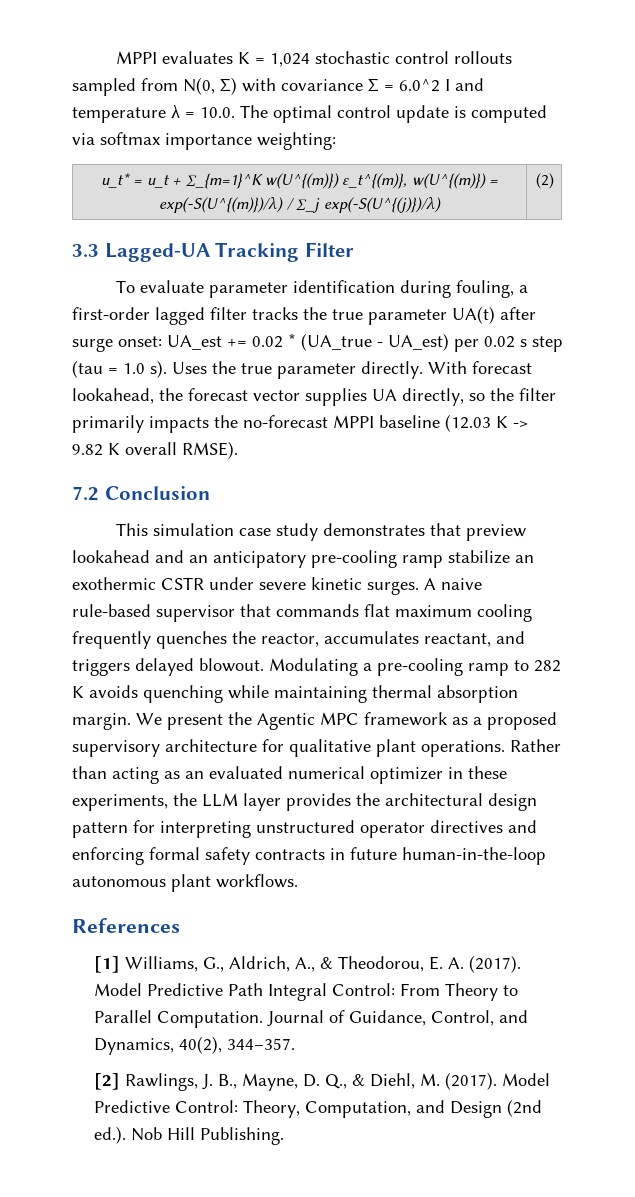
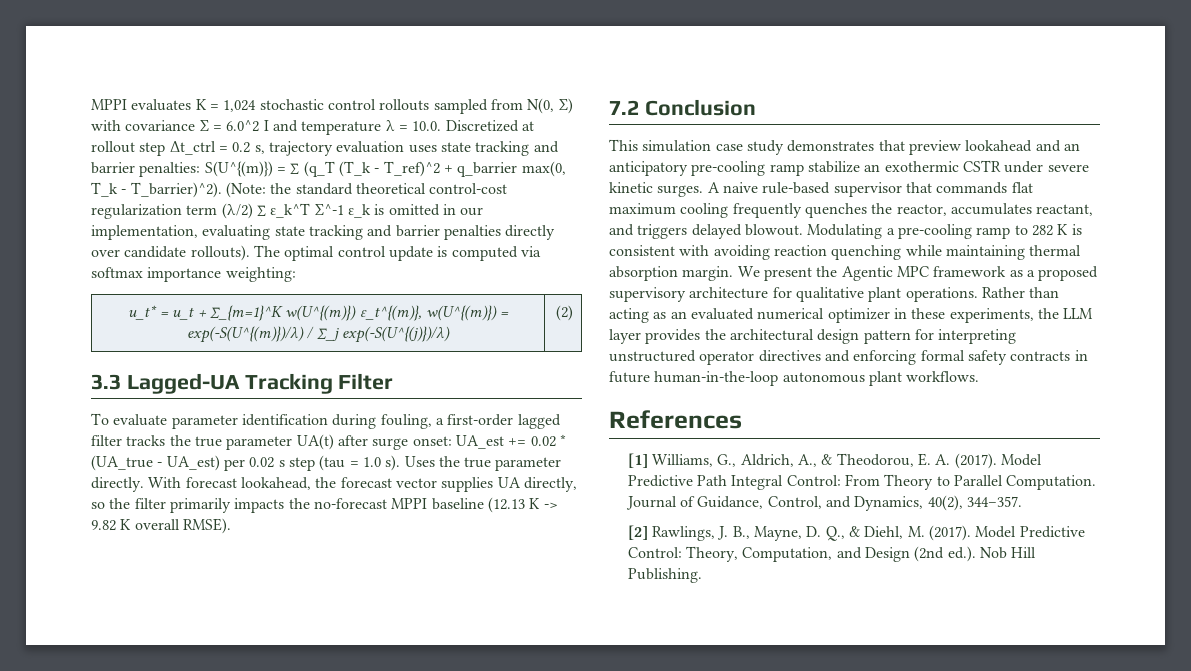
- MPPI evaluates K = 1,024 stochastic control rollouts sampled from N(0, Σ) with covariance Σ = 6.0^2 I and temperature λ = 10.0. The optimal control update is computed via softmax importance weighting:
+ MPPI evaluates K = 1,024 stochastic control rollouts sampled from N(0, Σ) with covariance Σ = 6.0^2 I and temperature λ = 10.0. Discretized at rollout step Δt_ctrl = 0.2 s, trajectory evaluation uses state tracking and barrier penalties: S(U^{(m)}) = ∑ (q_T (T_k - T_ref)^2 + q_barrier max(0, T_k - T_barrier)^2). (Note: the standard theoretical control-cost regularization term (λ/2) ∑ ε_k^T Σ^-1 ε_k is omitted in our implementation, evaluating state tracking and barrier penalties directly over candidate rollouts). The optimal control update is computed via softmax importance weighting:
- With forecast lookahead, the forecast vector supplies UA directly, so the filter primarily impacts the no-forecast MPPI baseline (12.03 K -> 9.82 K overall RMSE).
+ With forecast lookahead, the forecast vector supplies UA directly, so the filter primarily impacts the no-forecast MPPI baseline (12.13 K -> 9.82 K overall RMSE).
- Modulating a pre-cooling ramp to 282 K avoids quenching while maintaining thermal absorption margin.
+ Modulating a pre-cooling ramp to 282 K is consistent with avoiding reaction quenching while maintaining thermal absorption margin.

